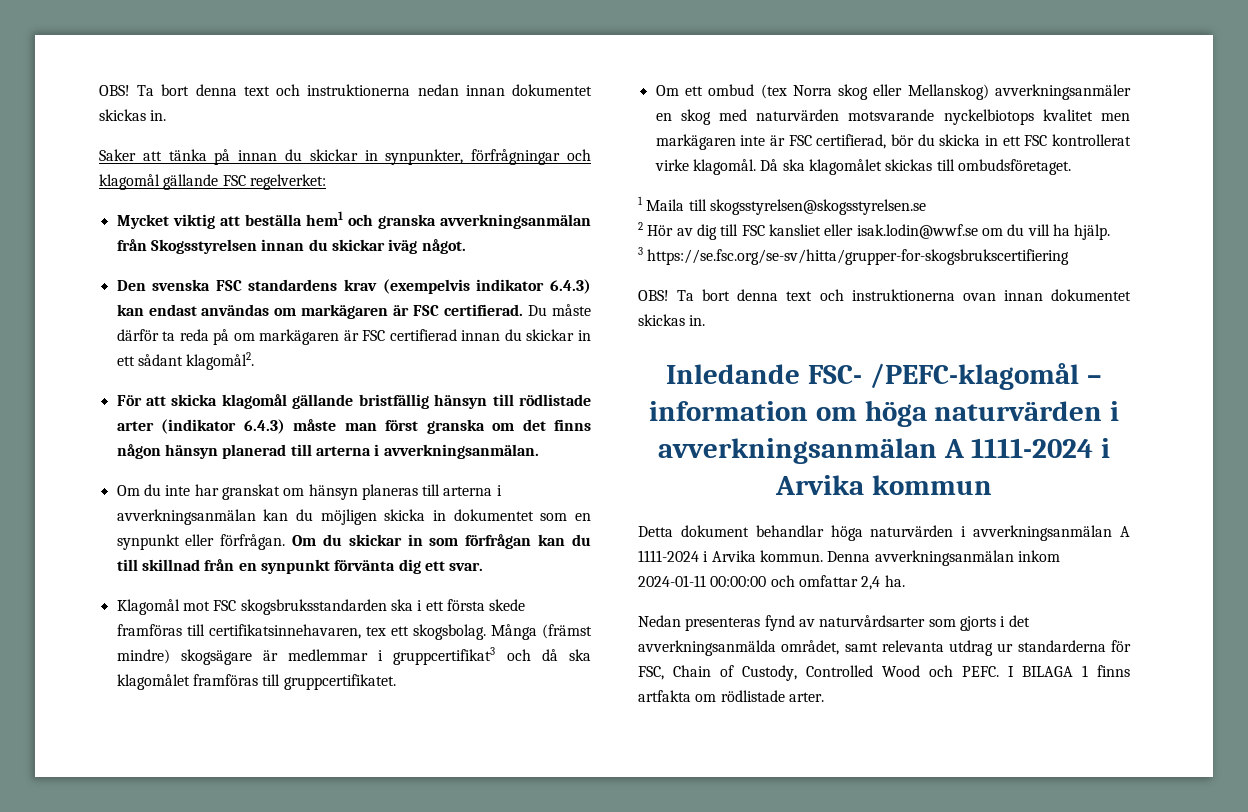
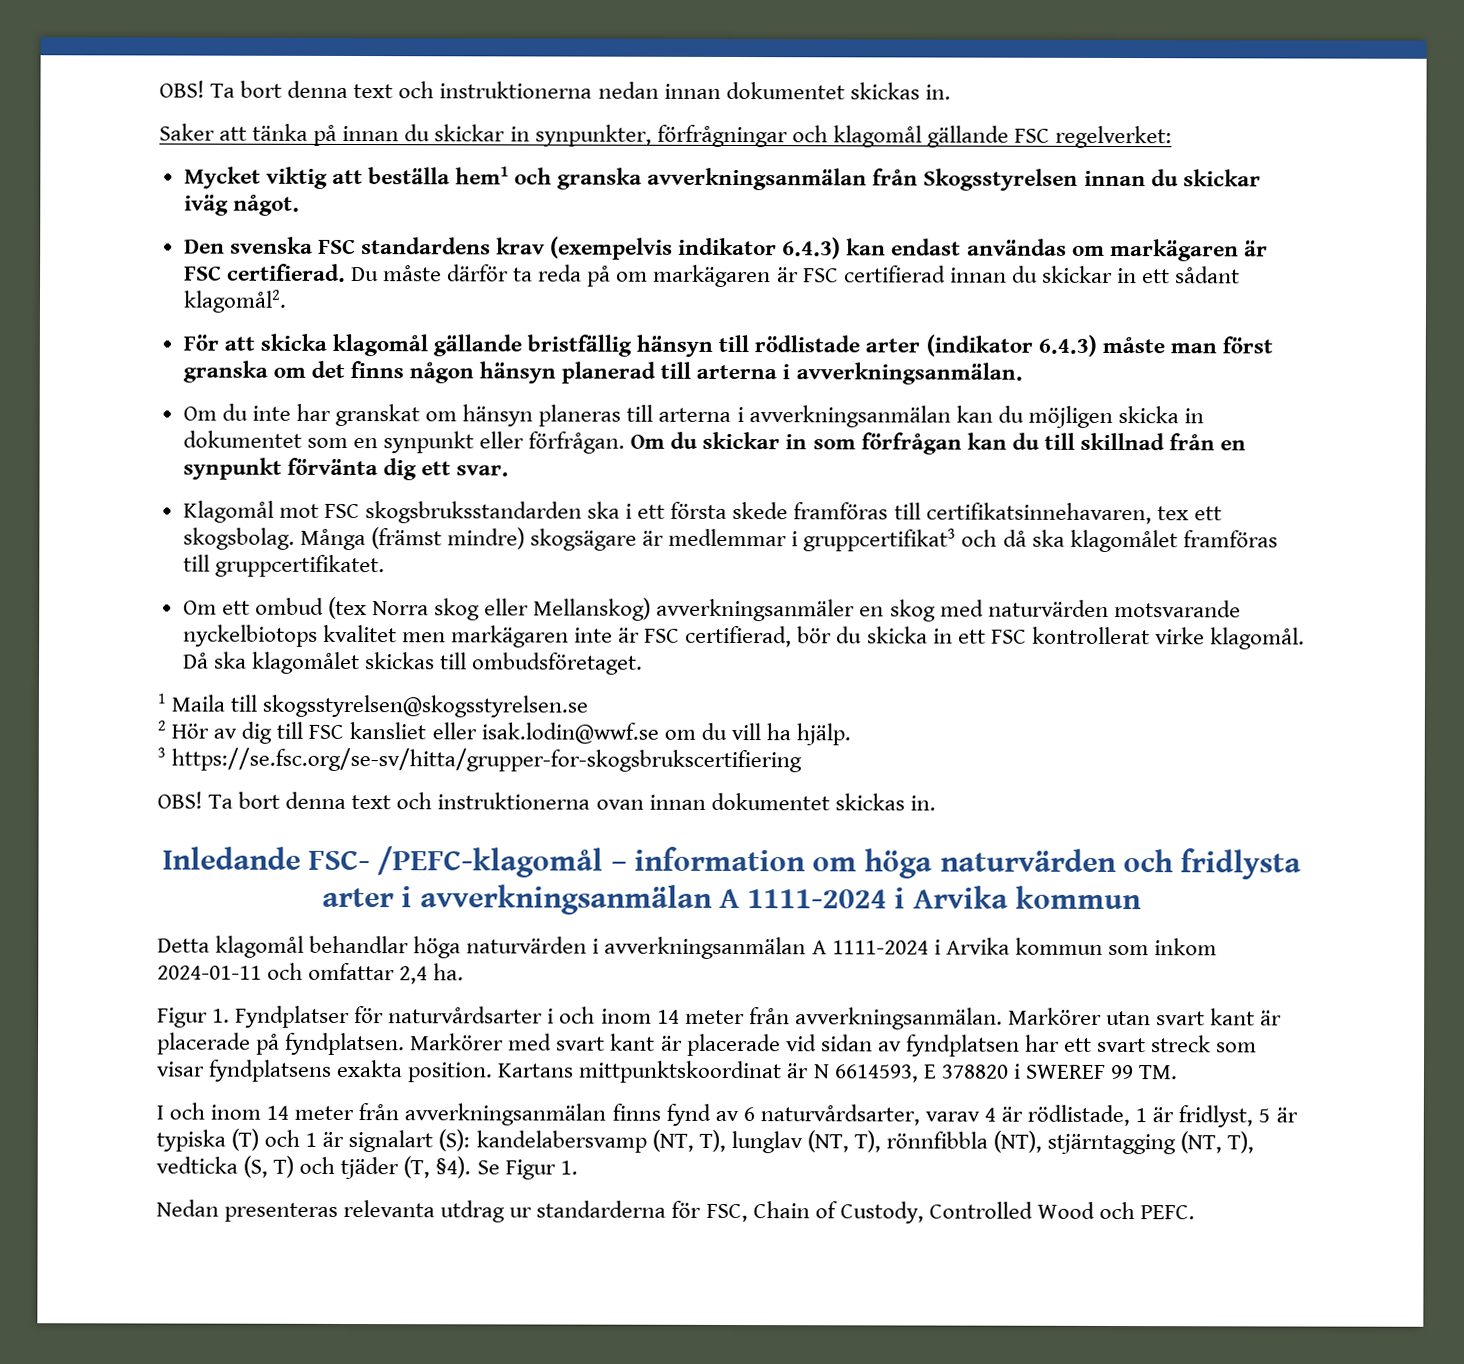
- Inledande FSC- /PEFC-klagomål – information om höga naturvärden i avverkningsanmälan A 1111-2024 i Arvika kommun
+ Inledande FSC- /PEFC-klagomål – information om höga naturvärden och fridlysta arter i avverkningsanmälan A 1111-2024 i Arvika kommun
- Detta dokument behandlar höga naturvärden i avverkningsanmälan A 1111-2024 i Arvika kommun. Denna avverkningsanmälan inkom 2024-01-11 00:00:00 och omfattar 2,4 ha.
+ Detta klagomål behandlar höga naturvärden i avverkningsanmälan A 1111-2024 i Arvika kommun som inkom 2024-01-11 och omfattar 2,4 ha.
- Nedan presenteras fynd av naturvårdsarter som gjorts i det avverkningsanmälda området, samt relevanta utdrag ur standarderna för FSC, Chain of Custody, Controlled Wood och PEFC. I BILAGA 1 finns artfakta om rödlistade arter.
+ Figur 1. Fyndplatser för naturvårdsarter i och inom 14 meter från avverkningsanmälan. Markörer utan svart kant är placerade på fyndplatsen. Markörer med svart kant är placerade vid sidan av fyndplatsen har ett svart streck som visar fyndplatsens exakta position. Kartans mittpunktskoordinat är N 6614593, E 378820 i SWEREF 99 TM.
+ I och inom 14 meter från avverkningsanmälan finns fynd av 6 naturvårdsarter, varav 4 är rödlistade, 1 är fridlyst, 5 är typiska (T) och 1 är signalart (S): kandelabersvamp (NT, T), lunglav (NT, T), rönnfibbla (NT), stjärntagging (NT, T), vedticka (S, T) och tjäder (T, §4). Se Figur 1.
+ Nedan presenteras relevanta utdrag ur standarderna för FSC, Chain of Custody, Controlled Wood och PEFC.

